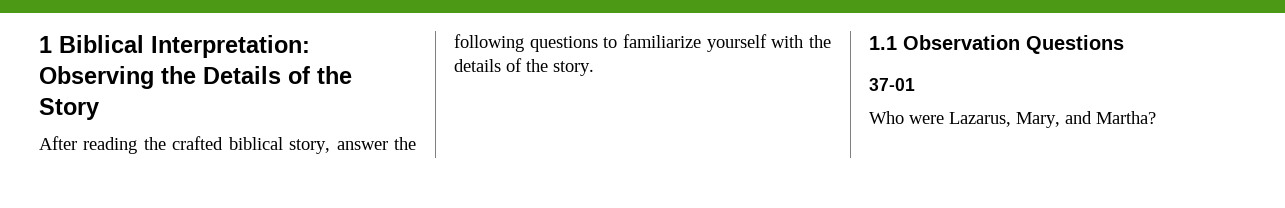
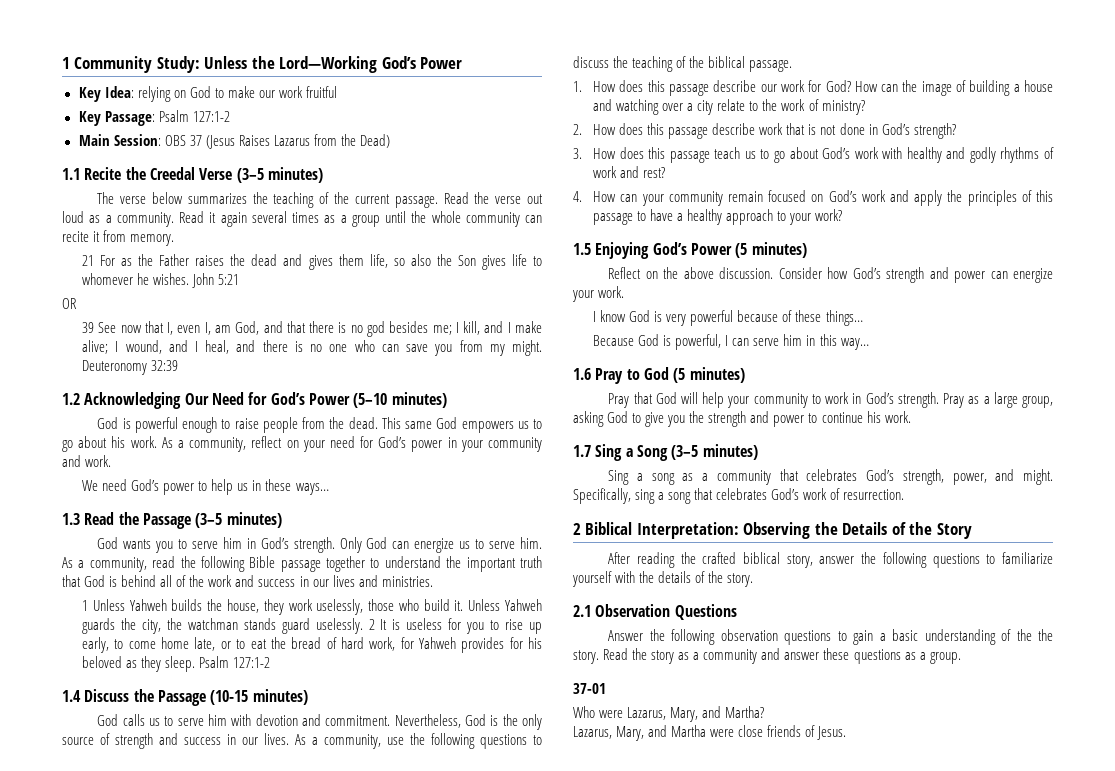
- 1 Biblical Interpretation: Observing the Details of the Story
+ 1 Community Study: Unless the Lord—Working God’s Power
+ Key Idea: relying on God to make our work fruitful
+ Key Passage: Psalm 127:1-2
+ Main Session: OBS 37 (Jesus Raises Lazarus from the Dead)
+ 1.1 Recite the Creedal Verse (3–5 minutes)
+ The verse below summarizes the teaching of the current passage. Read the verse out loud as a community. Read it again several times as a group until the whole community can recite it from memory.
+ 21 For as the Father raises the dead and gives them life, so also the Son gives life to whomever he wishes. John 5:21
+ OR
+ 39 See now that I, even I, am God, and that there is no god besides me; I kill, and I make alive; I wound, and I heal, and there is no one who can save you from my might. Deuteronomy 32:39
+ 1.2 Acknowledging Our Need for God’s Power (5–10 minutes)
+ God is powerful enough to raise people from the dead. This same God empowers us to go about his work. As a community, reflect on your need for God’s power in your community and work.
+ We need God’s power to help us in these ways…
+ 1.3 Read the Passage (3–5 minutes)
+ God wants you to serve him in God’s strength. Only God can energize us to serve him. As a community, read the following Bible passage together to understand the important truth that God is behind all of the work and success in our lives and ministries.
+ 1 Unless Yahweh builds the house, they work uselessly, those who build it. Unless Yahweh guards the city, the watchman stands guard uselessly. 2 It is useless for you to rise up early, to come home late, or to eat the bread of hard work, for Yahweh provides for his beloved as they sleep. Psalm 127:1-2
+ 1.4 Discuss the Passage (10-15 minutes)
+ God calls us to serve him with devotion and commitment. Nevertheless, God is the only source of strength and success in our lives. As a community, use the following questions to discuss the teaching of the biblical passage.
+ 1. How does this passage describe our work for God? How can the image of building a house and watching over a city relate to the work of ministry?
+ 2. How does this passage describe work that is not done in God’s strength?
+ 3. How does this passage teach us to go about God’s work with healthy and godly rhythms of work and rest?
+ 4. How can your community remain focused on God’s work and apply the principles of this passage to have a healthy approach to your work?
+ 1.5 Enjoying God’s Power (5 minutes)
+ Reflect on the above discussion. Consider how God’s strength and power can energize your work.
+ I know God is very powerful because of these things…
+ Because God is powerful, I can serve him in this way…
+ 1.6 Pray to God (5 minutes)
+ Pray that God will help your community to work in God’s strength. Pray as a large group, asking God to give you the strength and power to continue his work.
+ 1.7 Sing a Song (3–5 minutes)
+ Sing a song as a community that celebrates God’s strength, power, and might. Specifically, sing a song that celebrates God’s work of resurrection.
+ 2 Biblical Interpretation: Observing the Details of the Story
- 1.1 Observation Questions
+ 2.1 Observation Questions
+ Answer the following observation questions to gain a basic understanding of the the story. Read the story as a community and answer these questions as a group.
+ Lazarus, Mary, and Martha were close friends of Jesus.

